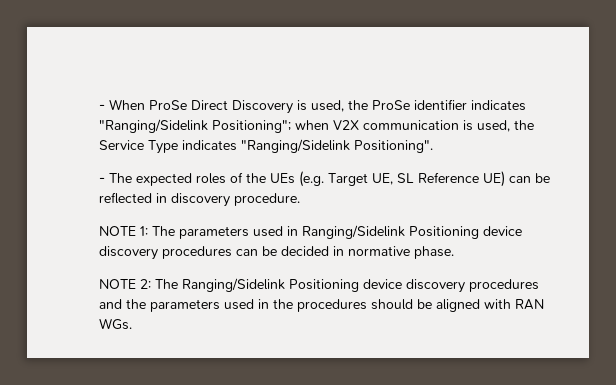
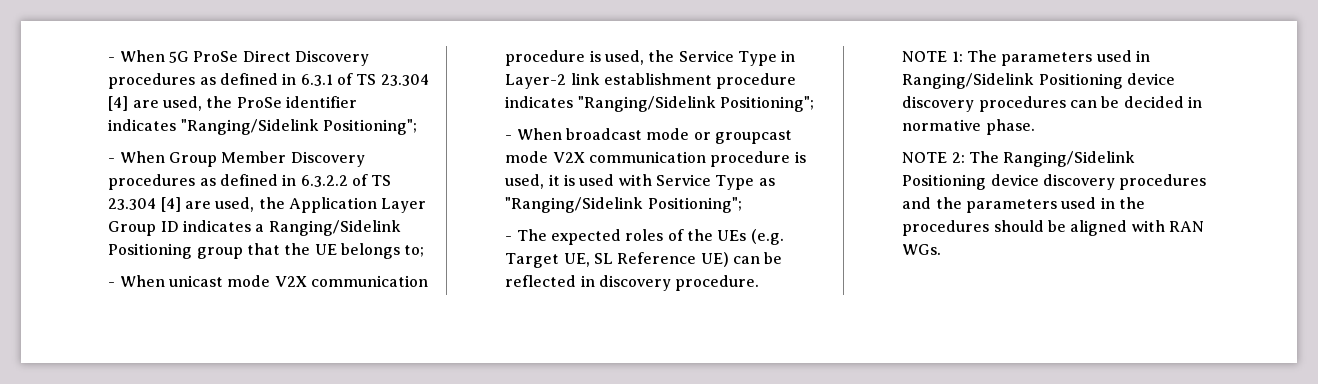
- - When ProSe Direct Discovery is used, the ProSe identifier indicates "Ranging/Sidelink Positioning"; when V2X communication is used, the Service Type indicates "Ranging/Sidelink Positioning".
+ - When 5G ProSe Direct Discovery procedures as defined in 6.3.1 of TS 23.304 [4] are used, the ProSe identifier indicates "Ranging/Sidelink Positioning";
+ - When Group Member Discovery procedures as defined in 6.3.2.2 of TS 23.304 [4] are used, the Application Layer Group ID indicates a Ranging/Sidelink Positioning group that the UE belongs to;
+ - When unicast mode V2X communication procedure is used, the Service Type in Layer-2 link establishment procedure indicates "Ranging/Sidelink Positioning";
+ - When broadcast mode or groupcast mode V2X communication procedure is used, it is used with Service Type as "Ranging/Sidelink Positioning";

